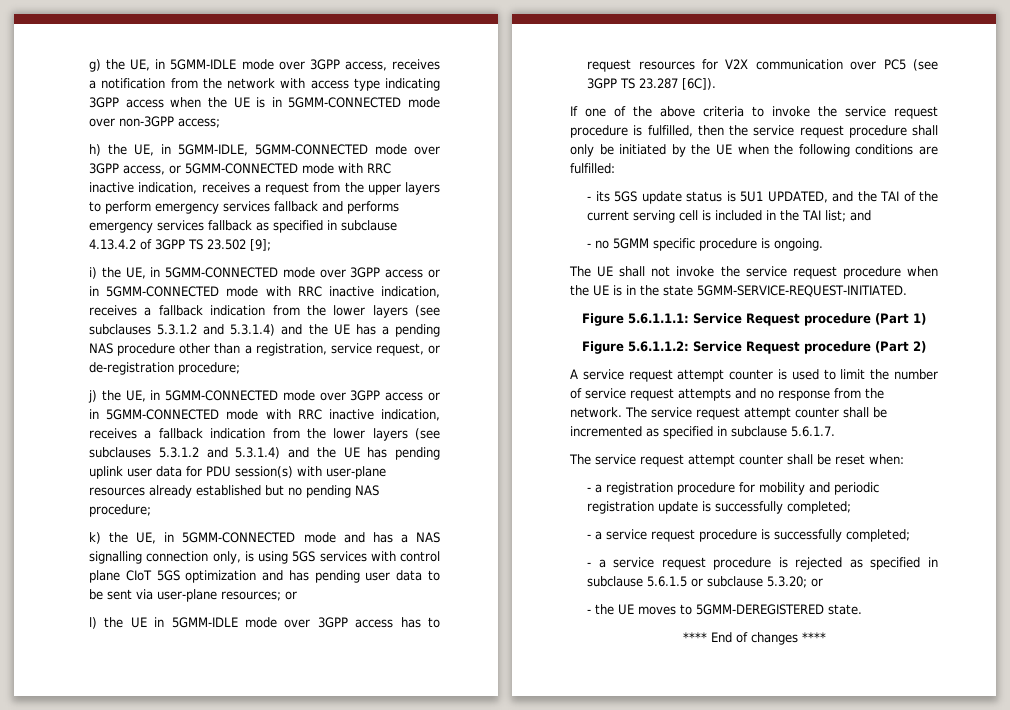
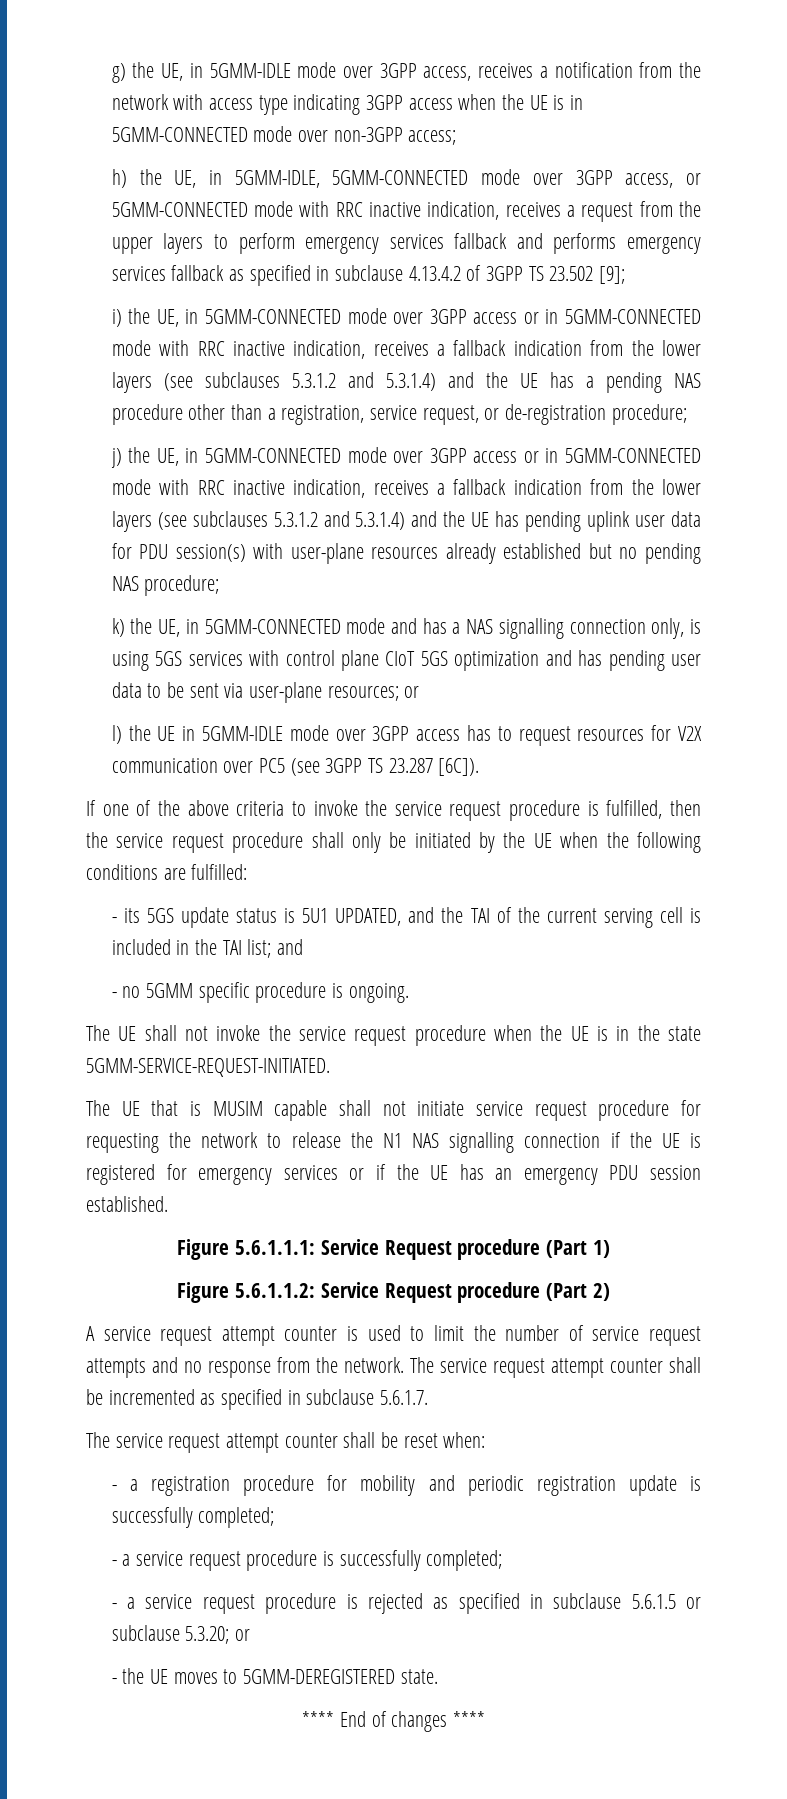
+ The UE that is MUSIM capable shall not initiate service request procedure for requesting the network to release the N1 NAS signalling connection if the UE is registered for emergency services or if the UE has an emergency PDU session established.

